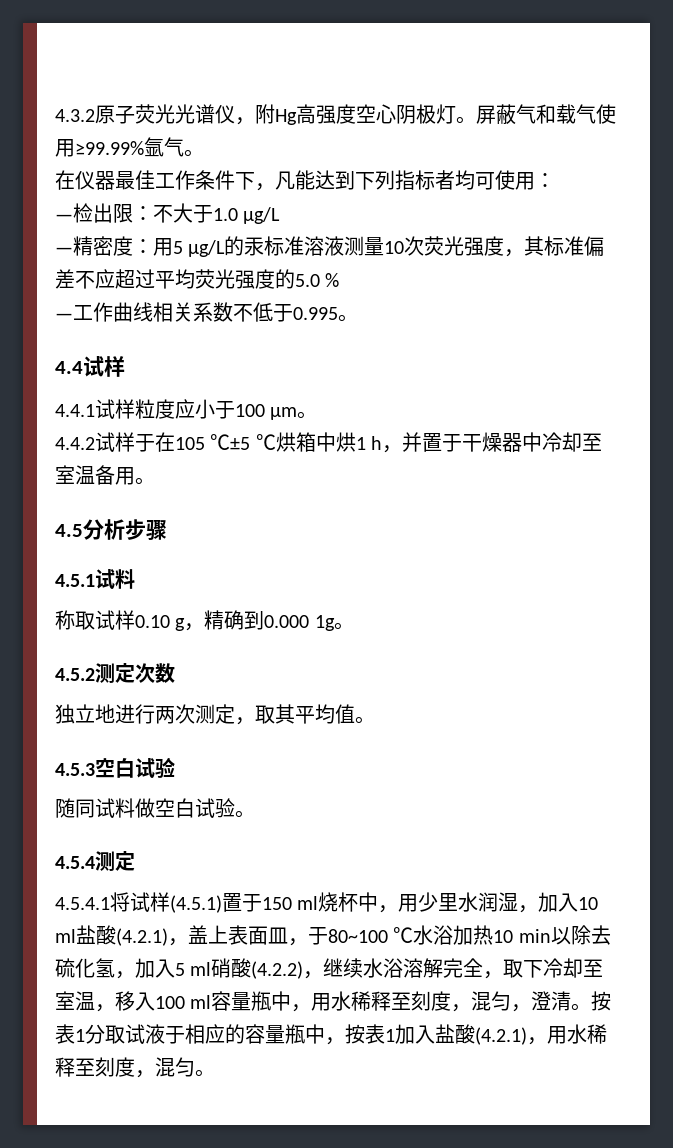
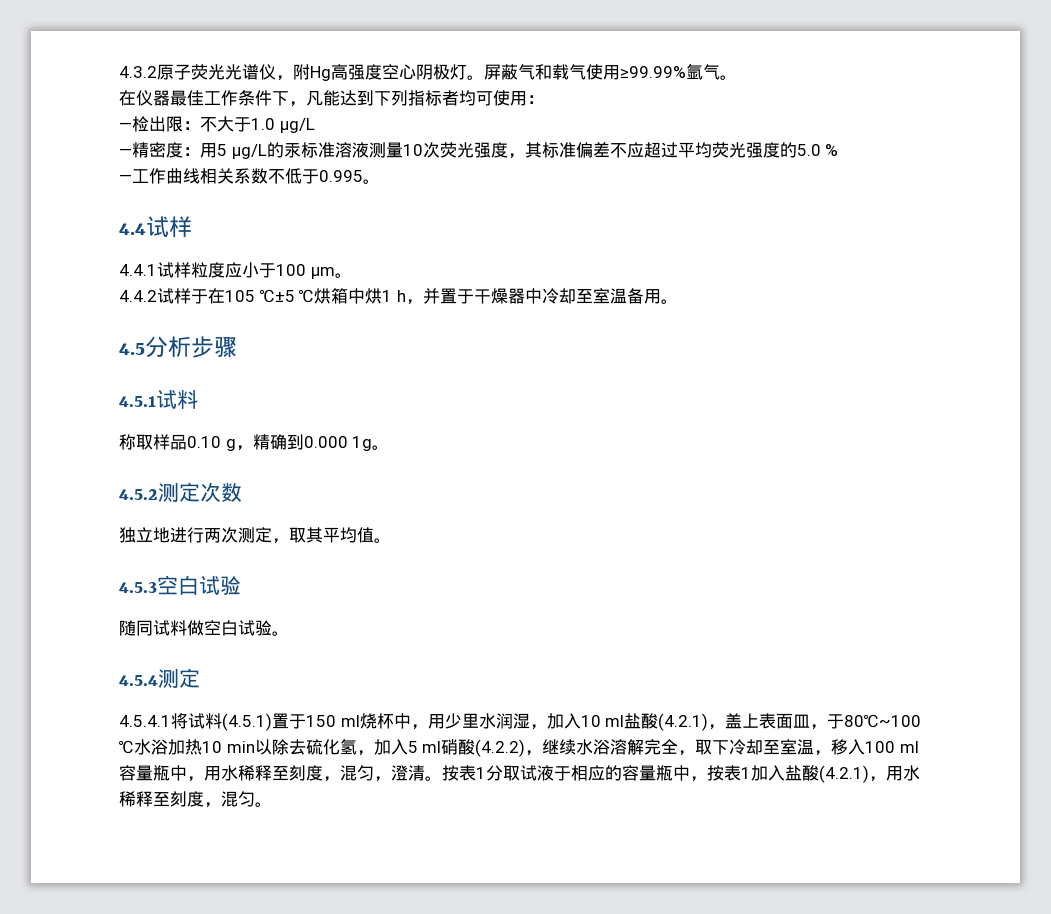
- 称取试样0.10 g，精确到0.000 1g。
+ 称取样品0.10 g，精确到0.000 1g。
- 4.5.4.1将试样(4.5.1)置于150 ml烧杯中，用少里水润湿，加入10 ml盐酸(4.2.1)，盖上表面皿，于80~100 ℃水浴加热10 min以除去硫化氢，加入5 ml硝酸(4.2.2)，继续水浴溶解完全，取下冷却至室温，移入100 ml容量瓶中，用水稀释至刻度，混匀，澄清。
+ 4.5.4.1将试料(4.5.1)置于150 ml烧杯中，用少里水润湿，加入10 ml盐酸(4.2.1)，盖上表面皿，于80℃~100 ℃水浴加热10 min以除去硫化氢，加入5 ml硝酸(4.2.2)，继续水浴溶解完全，取下冷却至室温，移入100 ml容量瓶中，用水稀释至刻度，混匀，澄清。

